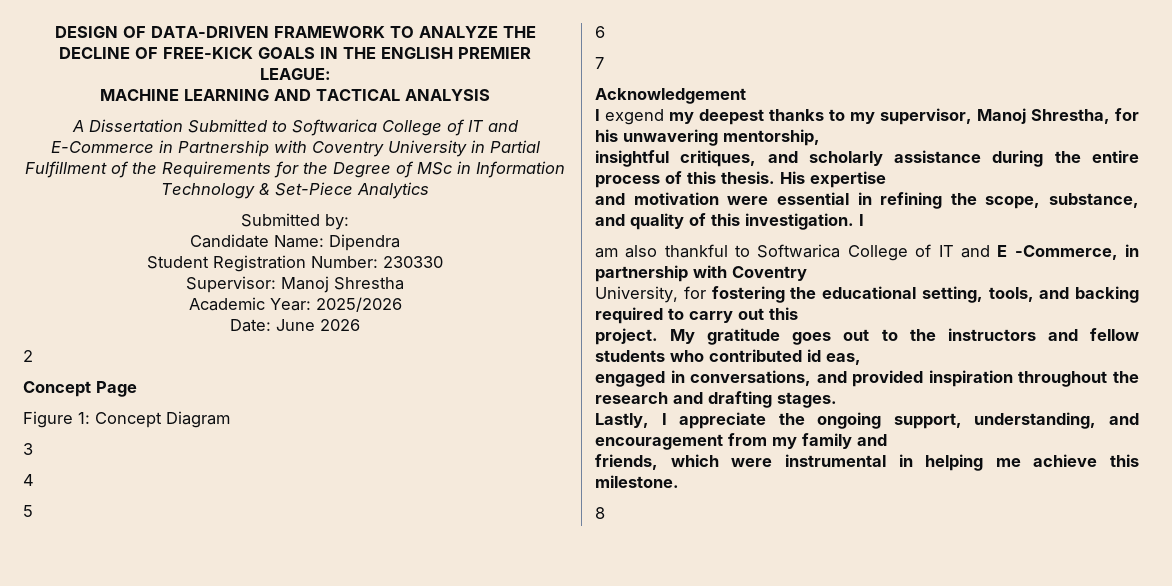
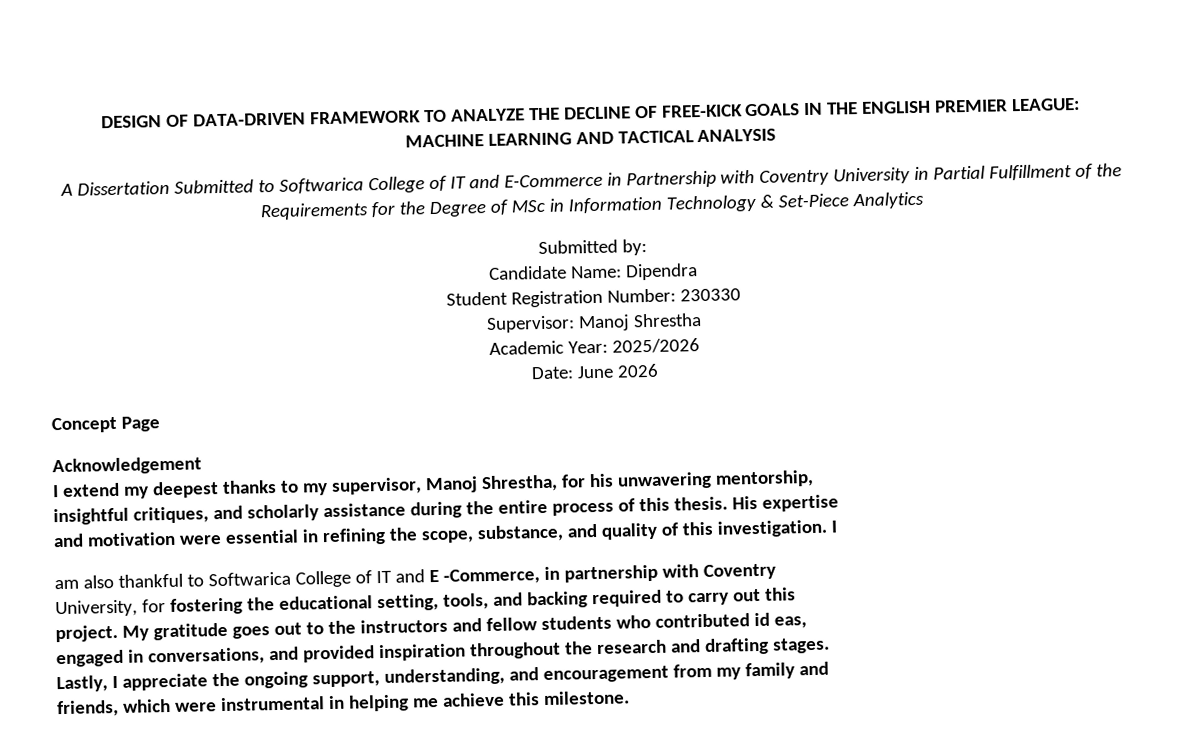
- 2
- Figure 1: Concept Diagram
- 3
- 4
- 5
- 6
- 7
- I exgend my deepest thanks to my supervisor, Manoj Shrestha, for his unwavering mentorship,
+ I extend my deepest thanks to my supervisor, Manoj Shrestha, for his unwavering mentorship,
- 8

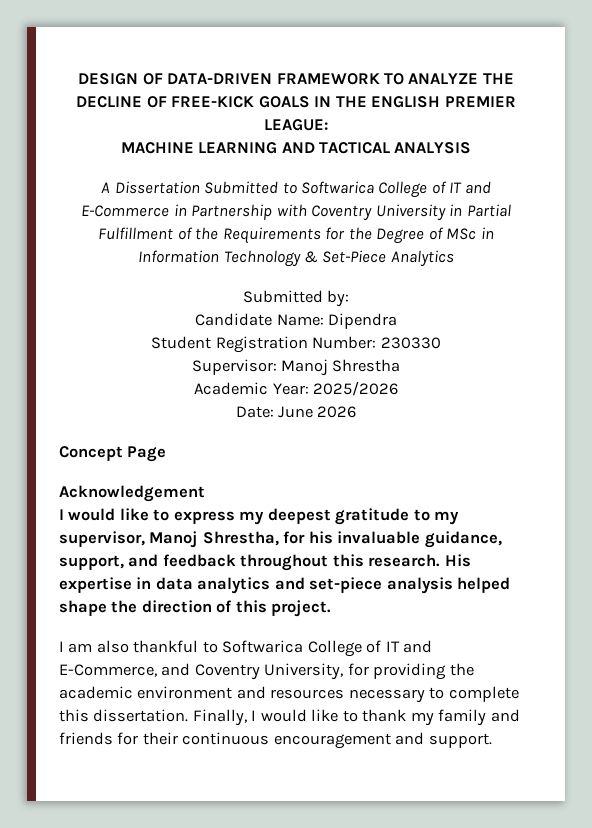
- I extend my deepest thanks to my supervisor, Manoj Shrestha, for his unwavering mentorship,
- insightful critiques, and scholarly assistance during the entire process of this thesis. His expertise
- and motivation were essential in refining the scope, substance, and quality of this investigation. I
- am also thankful to Softwarica College of IT and E -Commerce, in partnership with Coventry
- University, for fostering the educational setting, tools, and backing required to carry out this
- project. My gratitude goes out to the instructors and fellow students who contributed id eas,
- engaged in conversations, and provided inspiration throughout the research and drafting stages.
- Lastly, I appreciate the ongoing support, understanding, and encouragement from my family and
- friends, which were instrumental in helping me achieve this milestone.
+ I would like to express my deepest gratitude to my supervisor, Manoj Shrestha, for his invaluable guidance, support, and feedback throughout this research. His expertise in data analytics and set-piece analysis helped shape the direction of this project.
+ I am also thankful to Softwarica College of IT and E-Commerce, and Coventry University, for providing the academic environment and resources necessary to complete this dissertation. Finally, I would like to thank my family and friends for their continuous encouragement and support.

